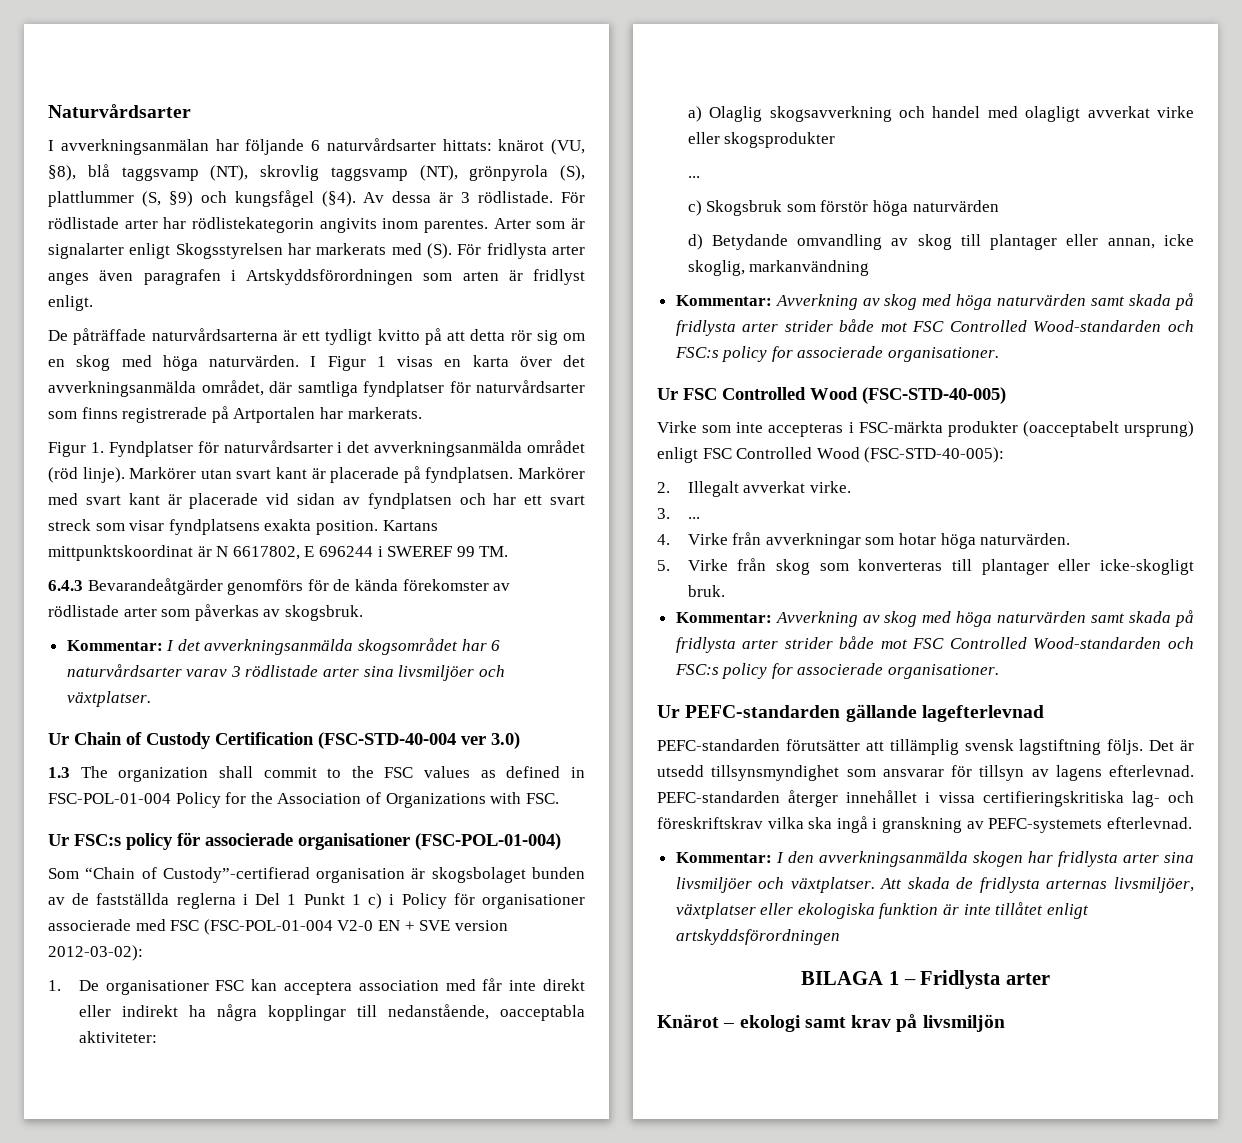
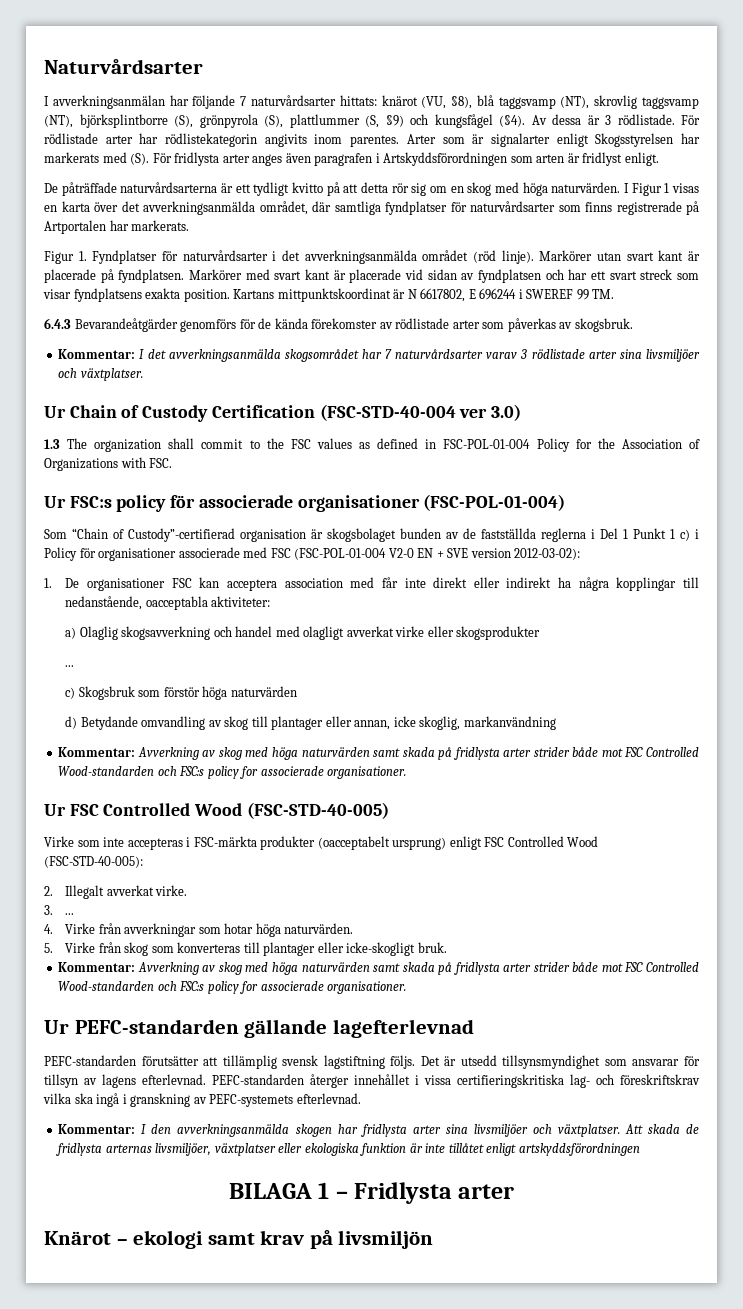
- I avverkningsanmälan har följande 6 naturvårdsarter hittats: knärot (VU, §8), blå taggsvamp (NT), skrovlig taggsvamp (NT), grönpyrola (S), plattlummer (S, §9) och kungsfågel (§4).
+ I avverkningsanmälan har följande 7 naturvårdsarter hittats: knärot (VU, §8), blå taggsvamp (NT), skrovlig taggsvamp (NT), björksplintborre (S), grönpyrola (S), plattlummer (S, §9) och kungsfågel (§4).
- Kommentar: I det avverkningsanmälda skogsområdet har 6 naturvårdsarter varav 3 rödlistade arter sina livsmiljöer och växtplatser.
+ Kommentar: I det avverkningsanmälda skogsområdet har 7 naturvårdsarter varav 3 rödlistade arter sina livsmiljöer och växtplatser.

